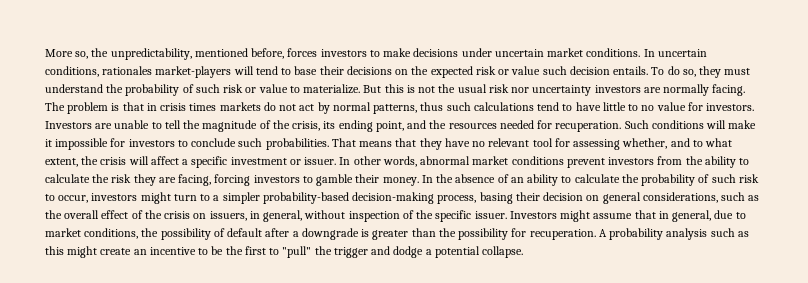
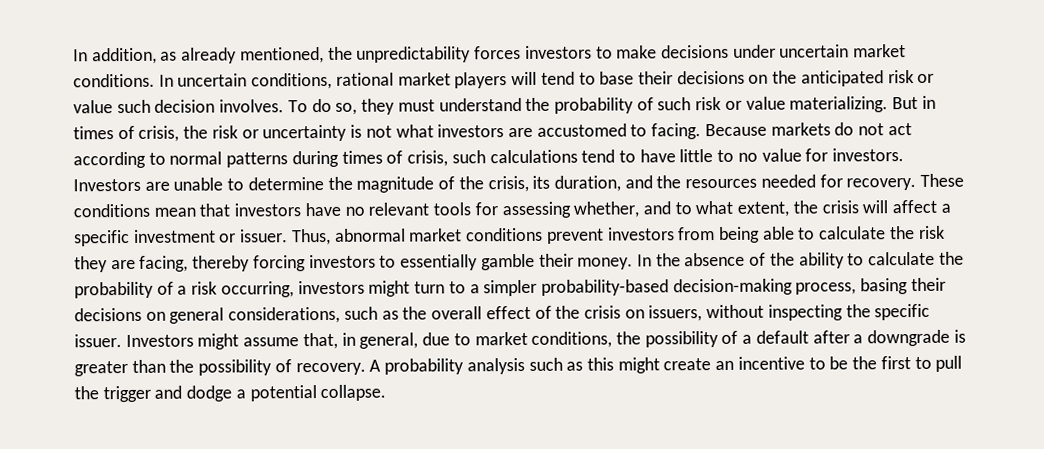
- More so, the unpredictability, mentioned before, forces investors to make decisions under uncertain market conditions.
+ In addition, as already mentioned, the unpredictability forces investors to make decisions under uncertain market conditions.
- In uncertain conditions, rationales market-players will tend to base their decisions on the expected risk or value such decision entails.
+ In uncertain conditions, rational market players will tend to base their decisions on the anticipated risk or value such decision involves.
- To do so, they must understand the probability of such risk or value to materialize. But this is not the usual risk nor uncertainty investors are normally facing. The problem is that in crisis times markets do not act by normal patterns, thus such calculations tend to have little to no value for investors.
+ To do so, they must understand the probability of such risk or value materializing. But in times of crisis, the risk or uncertainty is not what investors are accustomed to facing. Because markets do not act according to normal patterns during times of crisis, such calculations tend to have little to no value for investors.
- Investors are unable to tell the magnitude of the crisis, its ending point, and the resources needed for recuperation. Such conditions will make it impossible for investors to conclude such probabilities. That means that they have no relevant tool for assessing whether, and to what extent, the crisis will affect a specific investment or issuer.
+ Investors are unable to determine the magnitude of the crisis, its duration, and the resources needed for recovery. These conditions mean that investors have no relevant tools for assessing whether, and to what extent, the crisis will affect a specific investment or issuer.
- In other words, abnormal market conditions prevent investors from the ability to calculate the risk they are facing, forcing investors to gamble their money.
+ Thus, abnormal market conditions prevent investors from being able to calculate the risk they are facing, thereby forcing investors to essentially gamble their money.
- In the absence of an ability to calculate the probability of such risk to occur, investors might turn to a simpler probability-based decision-making process, basing their decision on general considerations, such as the overall effect of the crisis on issuers, in general, without inspection of the specific issuer.
+ In the absence of the ability to calculate the probability of a risk occurring, investors might turn to a simpler probability-based decision-making process, basing their decisions on general considerations, such as the overall effect of the crisis on issuers, without inspecting the specific issuer.
- Investors might assume that in general, due to market conditions, the possibility of default after a downgrade is greater than the possibility for recuperation.
+ Investors might assume that, in general, due to market conditions, the possibility of a default after a downgrade is greater than the possibility of recovery.
- A probability analysis such as this might create an incentive to be the first to "pull" the trigger and dodge a potential collapse.
+ A probability analysis such as this might create an incentive to be the first to pull the trigger and dodge a potential collapse.

